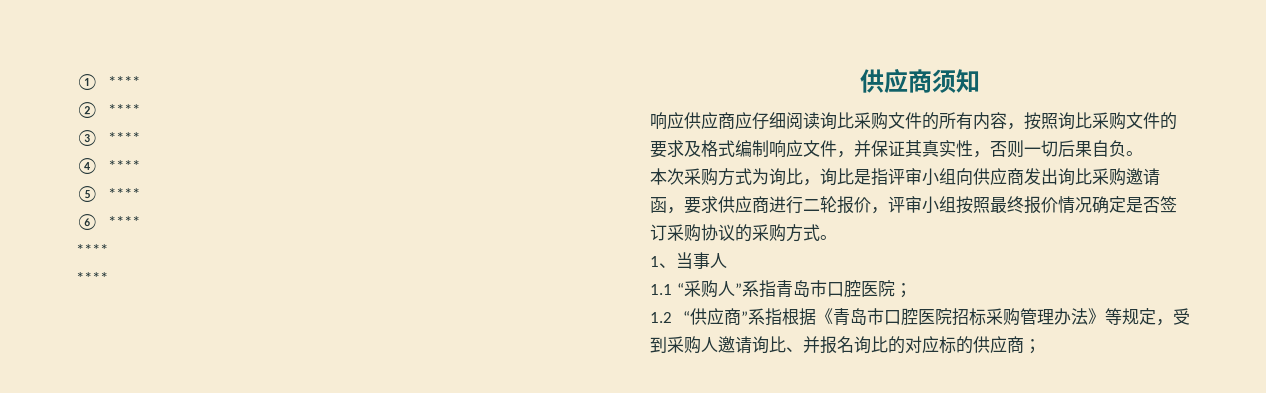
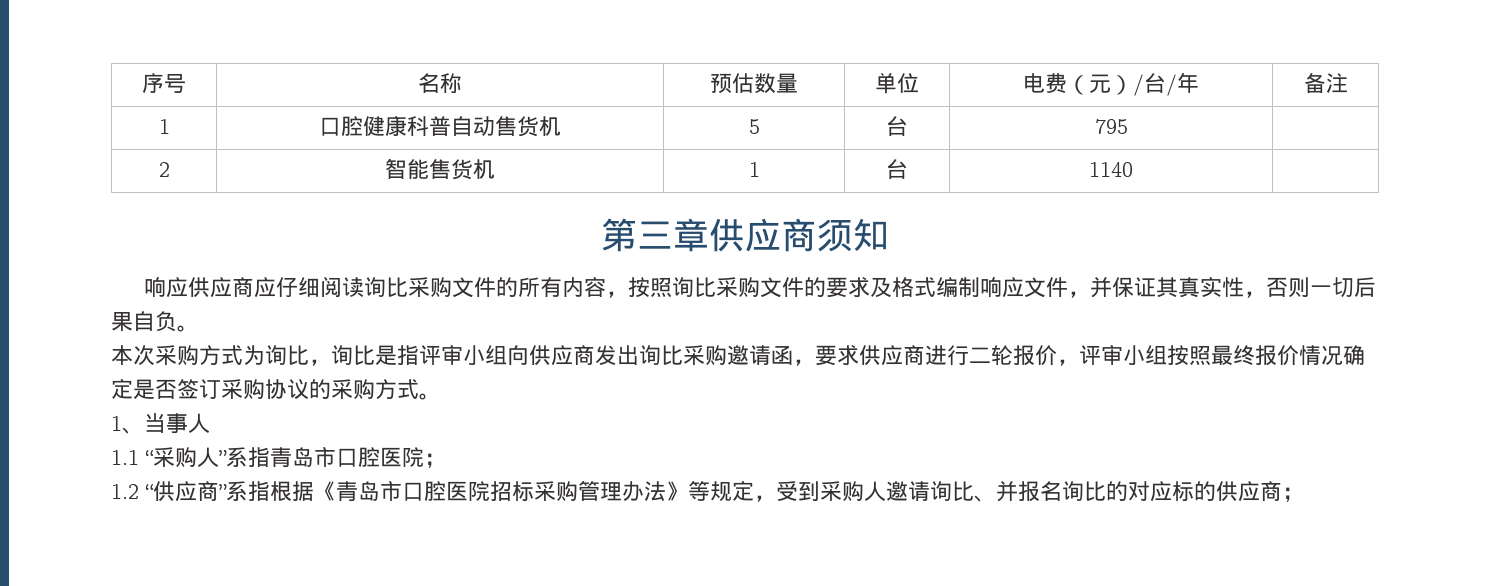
- ① ****
- ② ****
- ③ ****
- ④ ****
- ⑤ ****
- ⑥ ****
- ****
- ****
- 供应商须知
+ 序号 | 名称 | 预估数量 | 单位 | 电费（元）/台/年 | 备注
+ 1 | 口腔健康科普自动售货机 | 5 | 台 | 795 |
+ 2 | 智能售货机 | 1 | 台 | 1140 |
+ 第三章供应商须知

